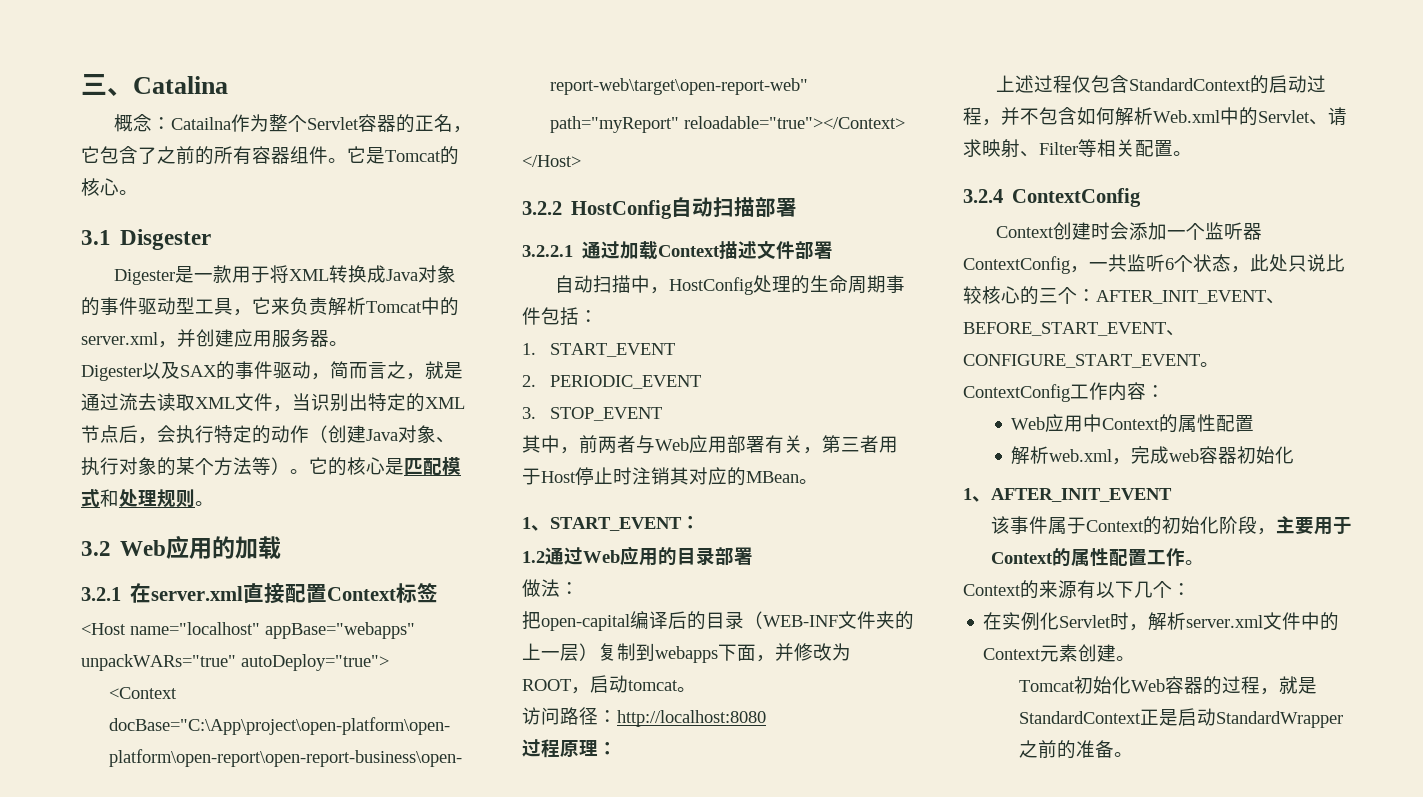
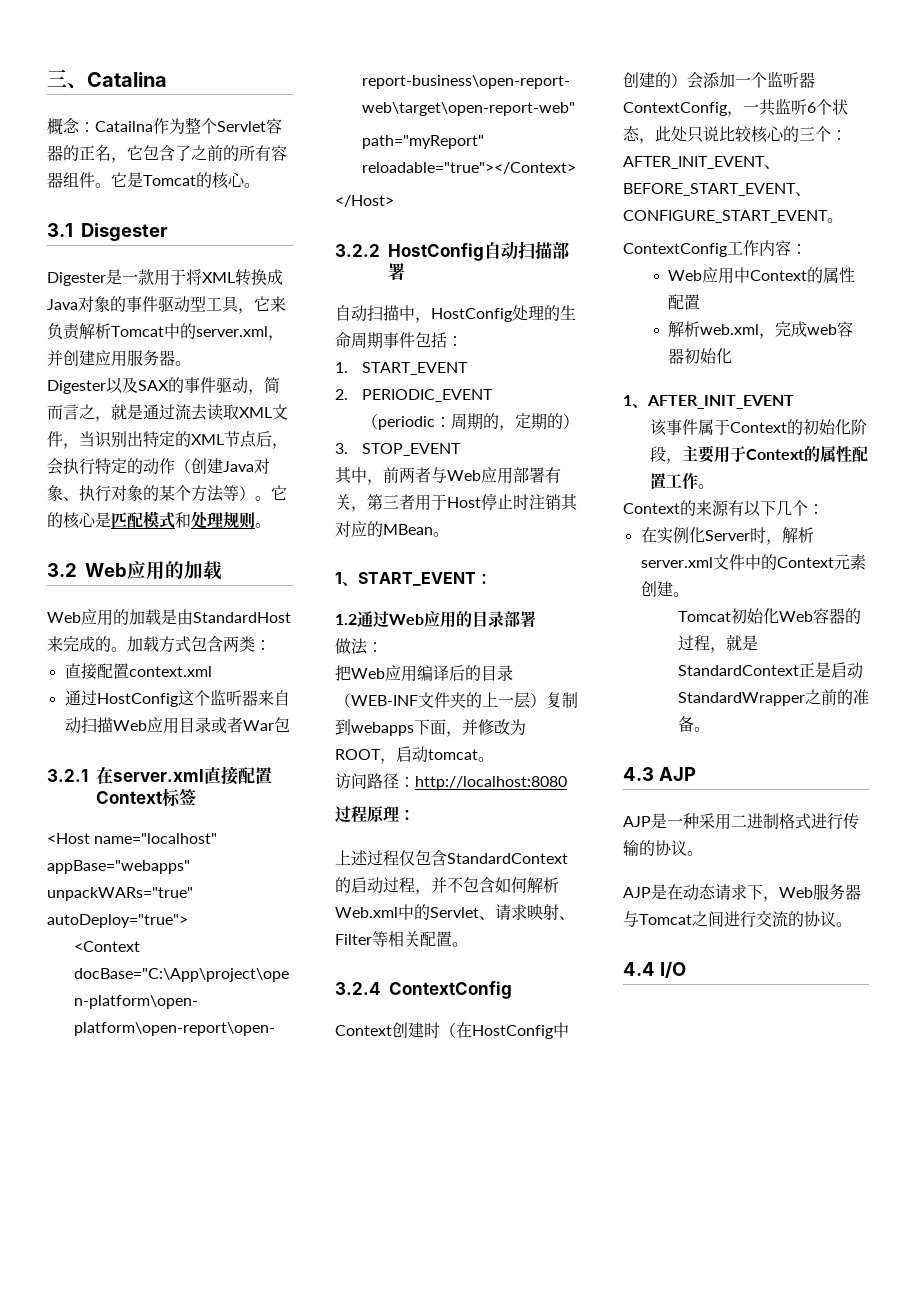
+ Web应用的加载是由StandardHost来完成的。加载方式包含两类：
+ 直接配置context.xml
+ 通过HostConfig这个监听器来自动扫描Web应用目录或者War包
- 3.2.2.1通过加载Context描述文件部署
- 2. PERIODIC_EVENT
+ 2. PERIODIC_EVENT（periodic：周期的，定期的）
- 把open-capital编译后的目录（WEB-INF文件夹的上一层）复制到webapps下面，并修改为ROOT，启动tomcat。
+ 把Web应用编译后的目录（WEB-INF文件夹的上一层）复制到webapps下面，并修改为ROOT，启动tomcat。
- Context创建时会添加一个监听器ContextConfig，一共监听6个状态，此处只说比较核心的三个：AFTER_INIT_EVENT、BEFORE_START_EVENT、CONFIGURE_START_EVENT。
+ Context创建时（在HostConfig中创建的）会添加一个监听器ContextConfig，一共监听6个状态，此处只说比较核心的三个：AFTER_INIT_EVENT、BEFORE_START_EVENT、CONFIGURE_START_EVENT。
- 在实例化Servlet时，解析server.xml文件中的Context元素创建。
+ 在实例化Server时，解析server.xml文件中的Context元素创建。
+ 4.3 AJP
+ AJP是一种采用二进制格式进行传输的协议。
+ AJP是在动态请求下，Web服务器与Tomcat之间进行交流的协议。
+ 4.4 I/O

